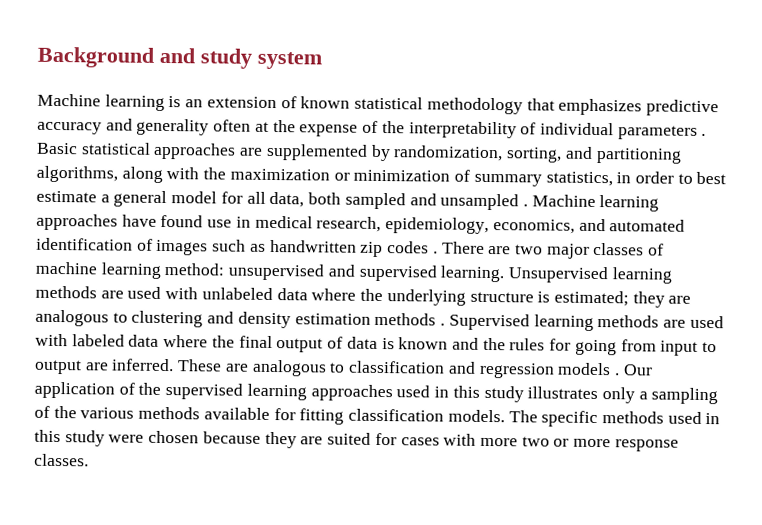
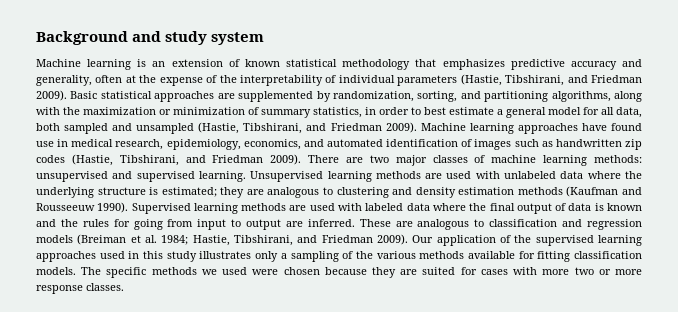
- Machine learning is an extension of known statistical methodology that emphasizes predictive accuracy and generality often at the expense of the interpretability of individual parameters .
+ Machine learning is an extension of known statistical methodology that emphasizes predictive accuracy and generality, often at the expense of the interpretability of individual parameters (Hastie, Tibshirani, and Friedman 2009).
- Basic statistical approaches are supplemented by randomization, sorting, and partitioning algorithms, along with the maximization or minimization of summary statistics, in order to best estimate a general model for all data, both sampled and unsampled .
+ Basic statistical approaches are supplemented by randomization, sorting, and partitioning algorithms, along with the maximization or minimization of summary statistics, in order to best estimate a general model for all data, both sampled and unsampled (Hastie, Tibshirani, and Friedman 2009).
- Machine learning approaches have found use in medical research, epidemiology, economics, and automated identification of images such as handwritten zip codes .
+ Machine learning approaches have found use in medical research, epidemiology, economics, and automated identification of images such as handwritten zip codes (Hastie, Tibshirani, and Friedman 2009).
- There are two major classes of machine learning method: unsupervised and supervised learning.
+ There are two major classes of machine learning methods: unsupervised and supervised learning.
- Unsupervised learning methods are used with unlabeled data where the underlying structure is estimated; they are analogous to clustering and density estimation methods .
+ Unsupervised learning methods are used with unlabeled data where the underlying structure is estimated; they are analogous to clustering and density estimation methods (Kaufman and Rousseeuw 1990).
- These are analogous to classification and regression models .
+ These are analogous to classification and regression models (Breiman et al. 1984; Hastie, Tibshirani, and Friedman 2009).
- The specific methods used in this study were chosen because they are suited for cases with more two or more response classes.
+ The specific methods we used were chosen because they are suited for cases with more two or more response classes.

